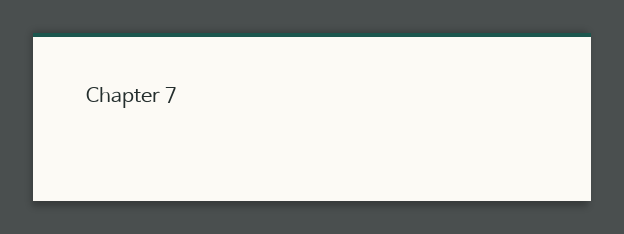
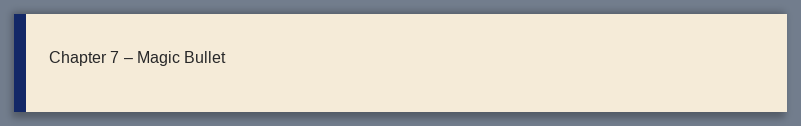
- Chapter 7
+ Chapter 7 – Magic Bullet

